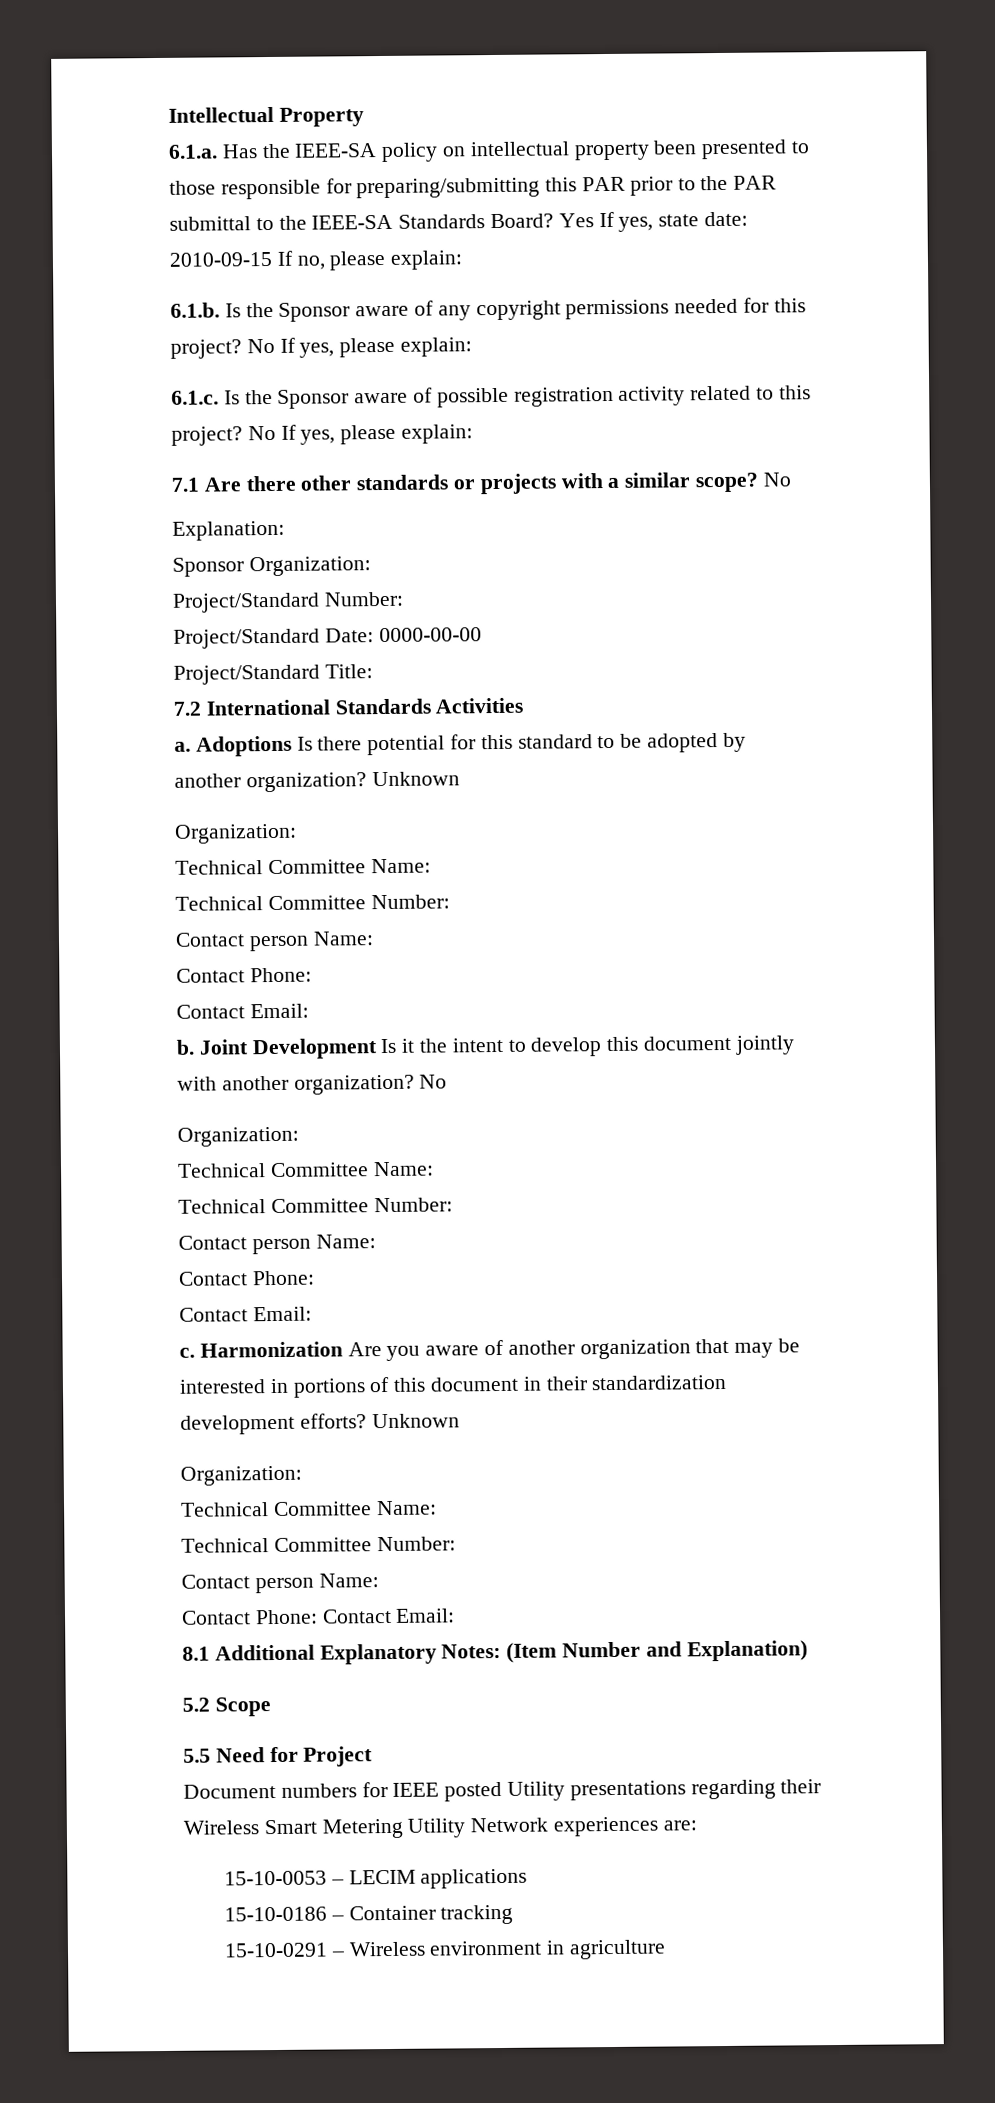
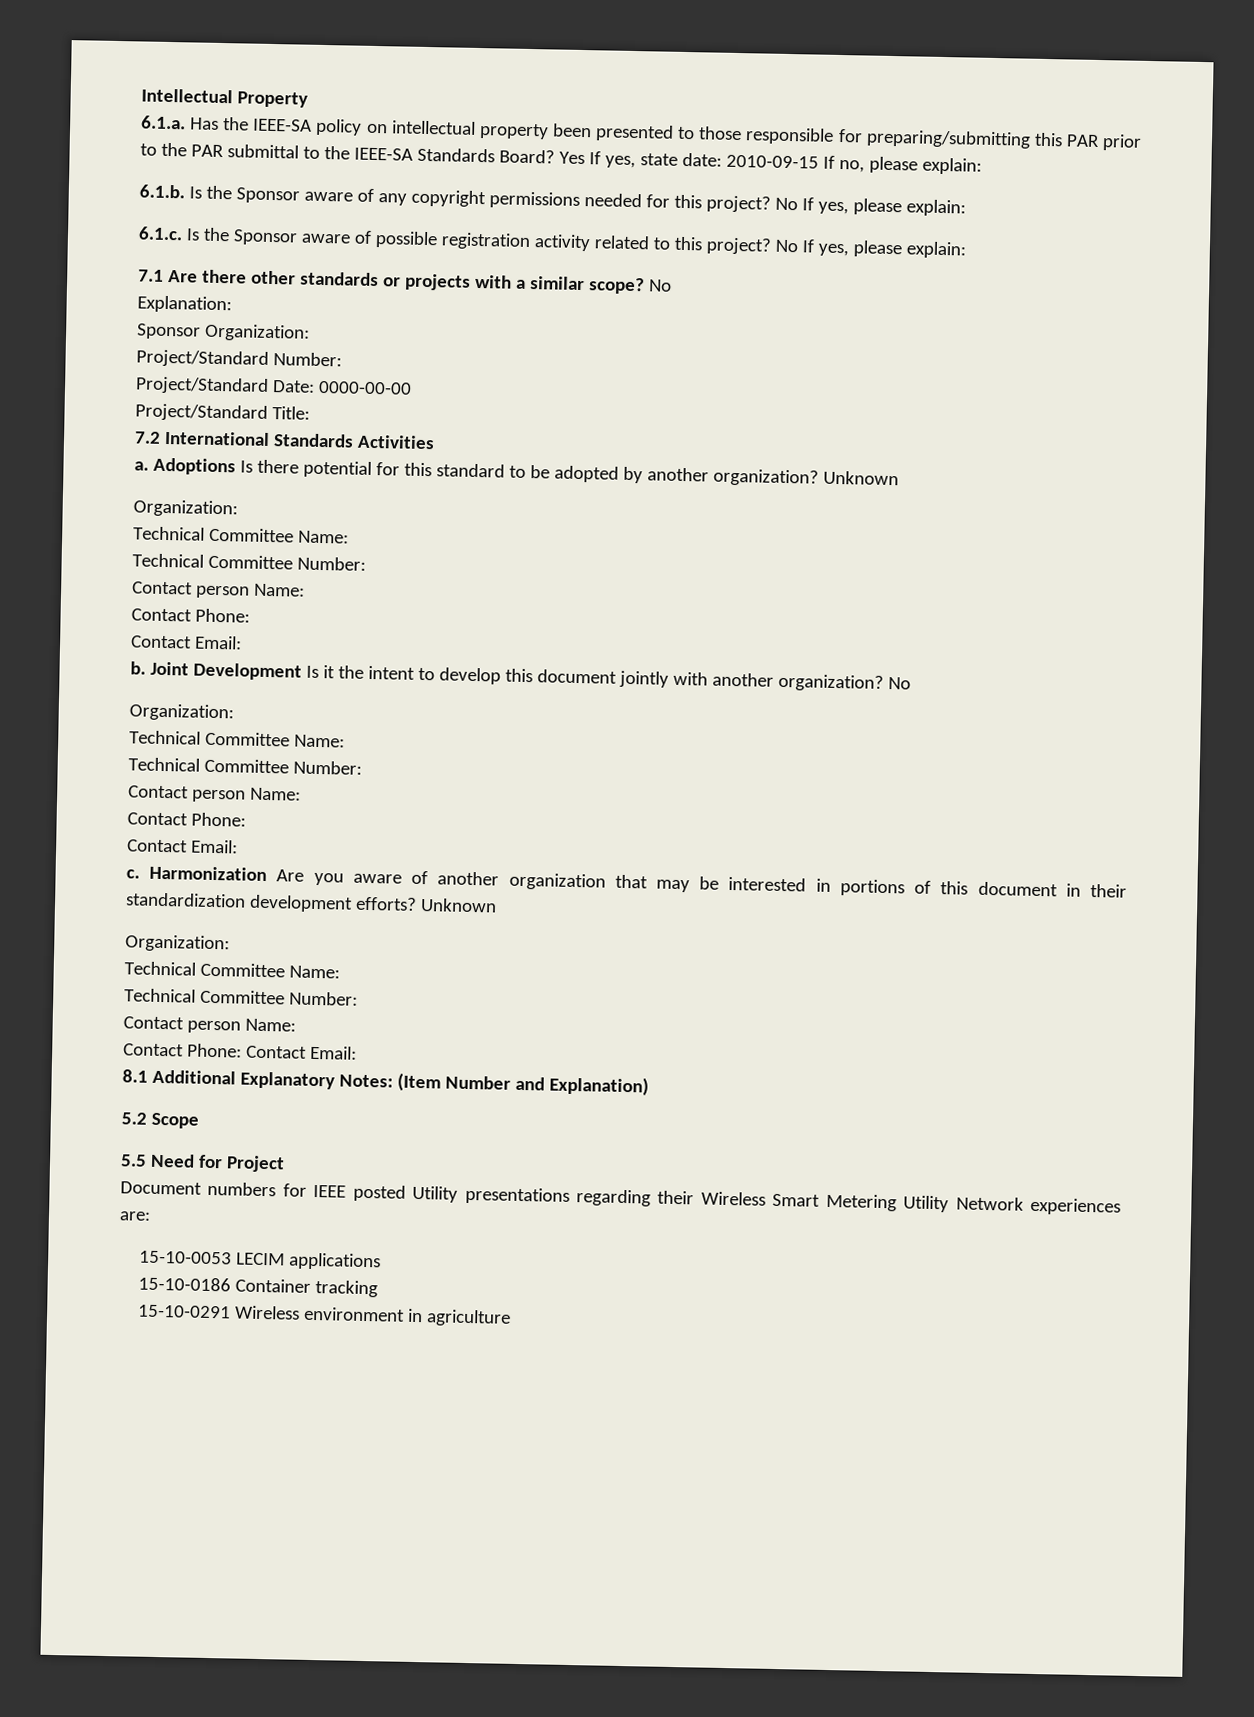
- 15-10-0053 – LECIM applications
+ 15-10-0053 LECIM applications
- 15-10-0186 – Container tracking
+ 15-10-0186 Container tracking
- 15-10-0291 – Wireless environment in agriculture
+ 15-10-0291 Wireless environment in agriculture

